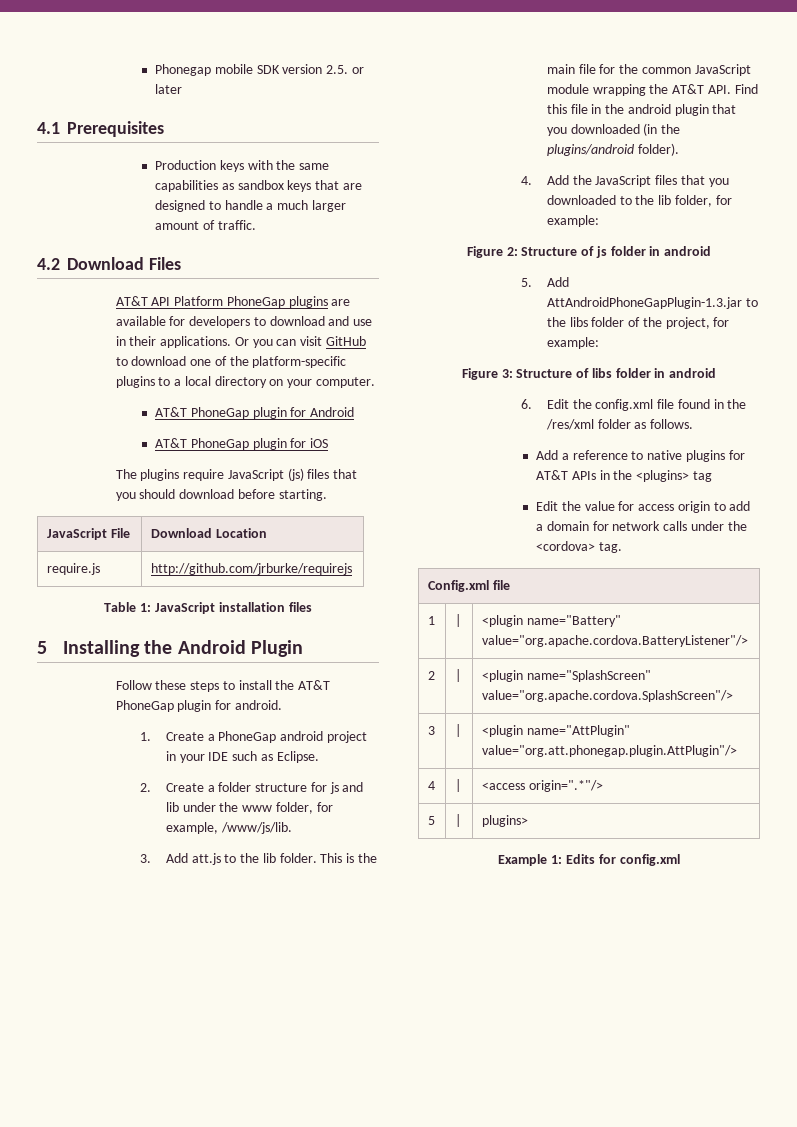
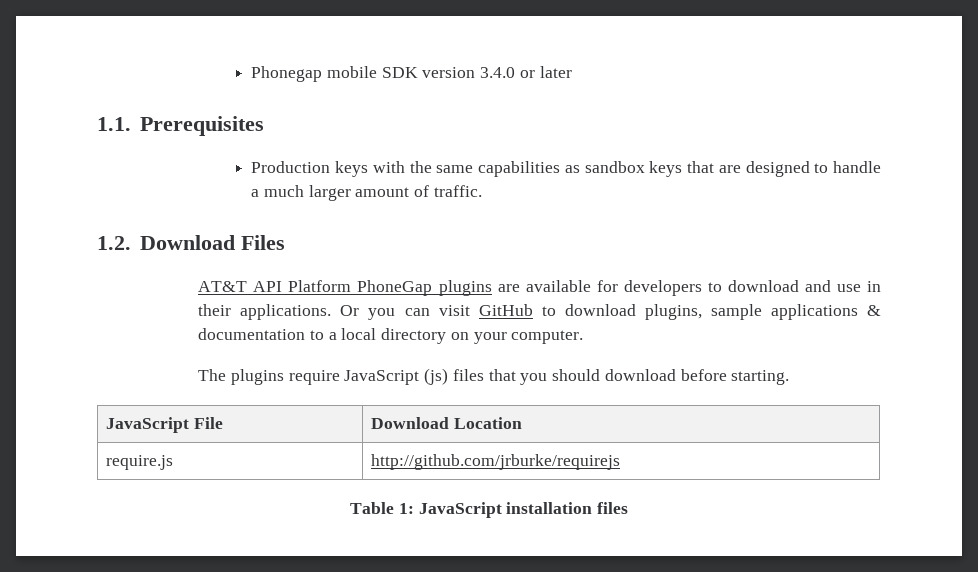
- Phonegap mobile SDK version 2.5. or later
+ Phonegap mobile SDK version 3.4.0 or later
- 4.1 Prerequisites
+ 1.1. Prerequisites
- 4.2 Download Files
+ 1.2. Download Files
- Or you can visit GitHub to download one of the platform-specific plugins to a local directory on your computer.
+ Or you can visit GitHub to download plugins, sample applications & documentation to a local directory on your computer.
- AT&T PhoneGap plugin for Android
- AT&T PhoneGap plugin for iOS
- 5 Installing the Android Plugin
- Follow these steps to install the AT&T PhoneGap plugin for android.
- 1. Create a PhoneGap android project in your IDE such as Eclipse.
- 2. Create a folder structure for js and lib under the www folder, for example, /www/js/lib.
- 3. Add att.js to the lib folder. This is the main file for the common JavaScript module wrapping the AT&T API. Find this file in the android plugin that you downloaded (in the plugins/android folder).
- 4. Add the JavaScript files that you downloaded to the lib folder, for example:
- Figure 2: Structure of js folder in android
- 5. Add AttAndroidPhoneGapPlugin-1.3.jar to the libs folder of the project, for example:
- Figure 3: Structure of libs folder in android
- 6. Edit the config.xml file found in the /res/xml folder as follows.
- Add a reference to native plugins for AT&T APIs in the <plugins> tag
- Edit the value for access origin to add a domain for network calls under the <cordova> tag.
- Config.xml file
- 1 | | | <plugin name="Battery" value="org.apache.cordova.BatteryListener"/>
- 2 | | | <plugin name="SplashScreen" value="org.apache.cordova.SplashScreen"/>
- 3 | | | <plugin name="AttPlugin" value="org.att.phonegap.plugin.AttPlugin"/>
- 4 | | | <access origin=".*"/>
- 5 | | | plugins>
- Example 1: Edits for config.xml

